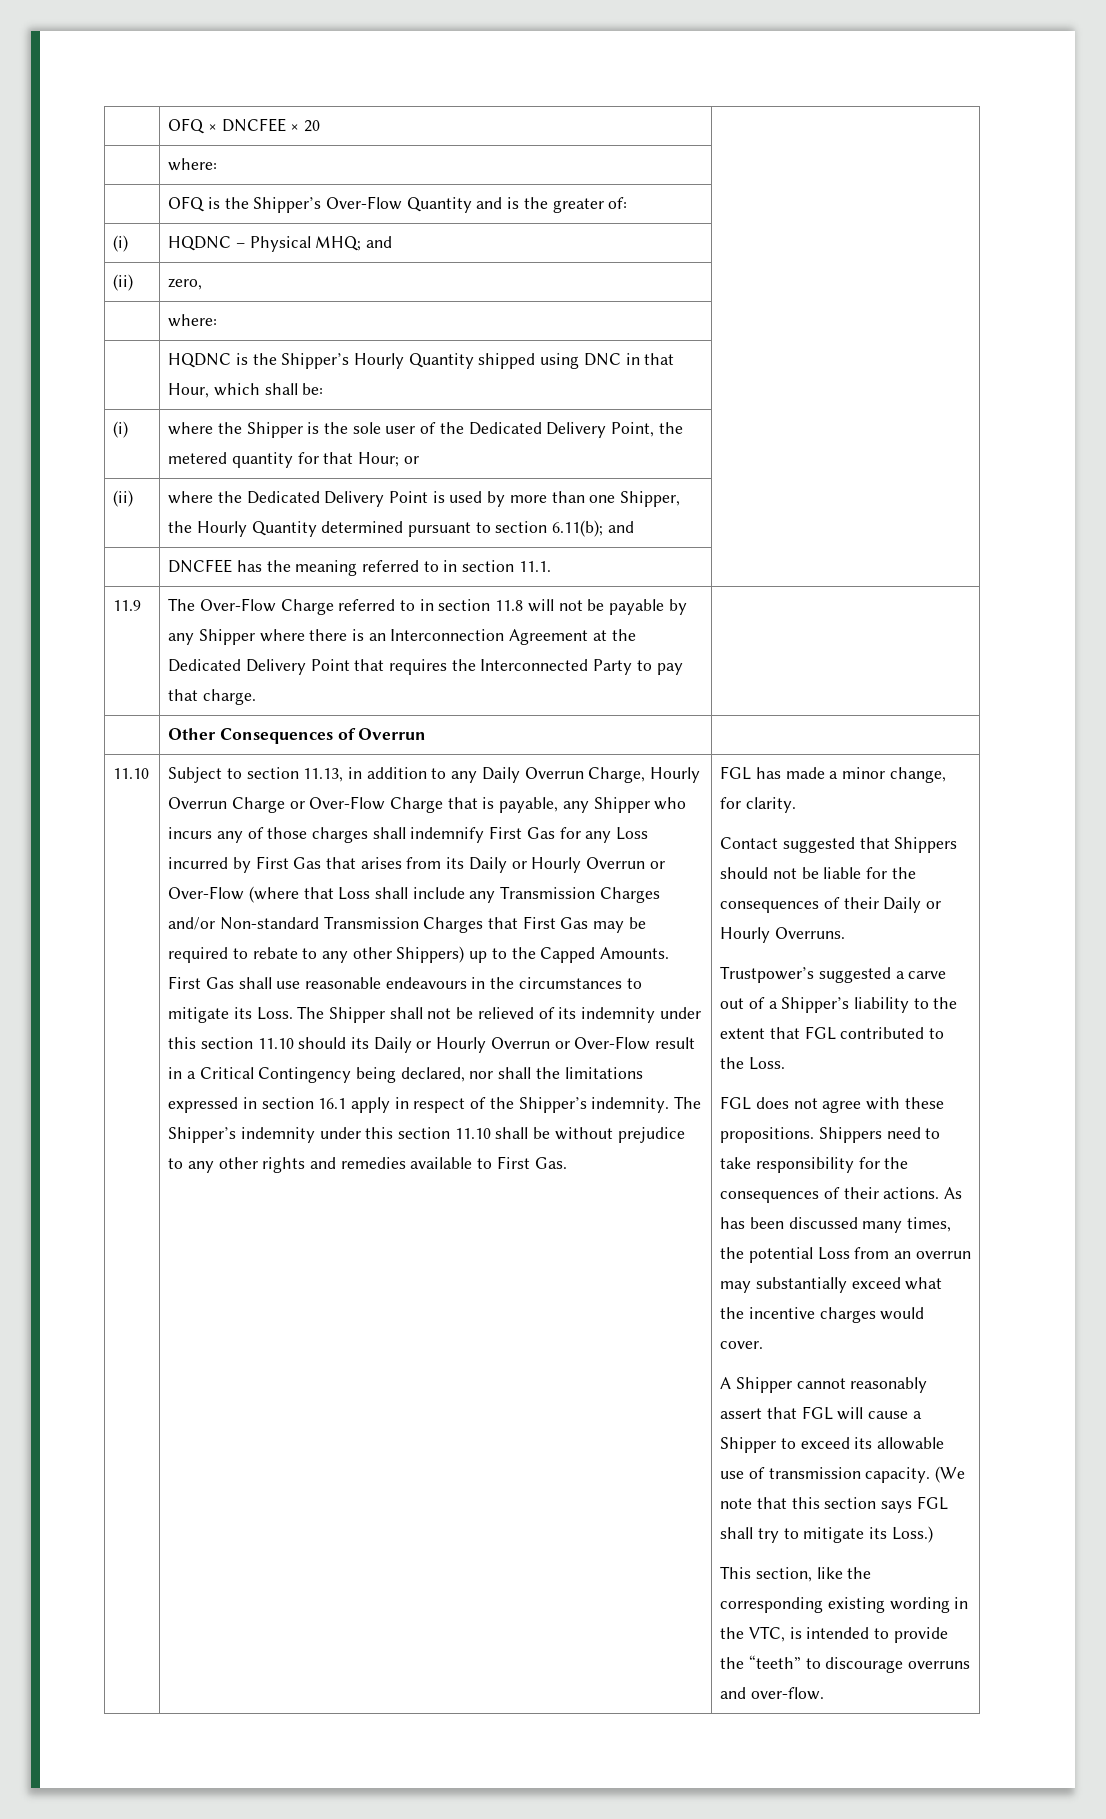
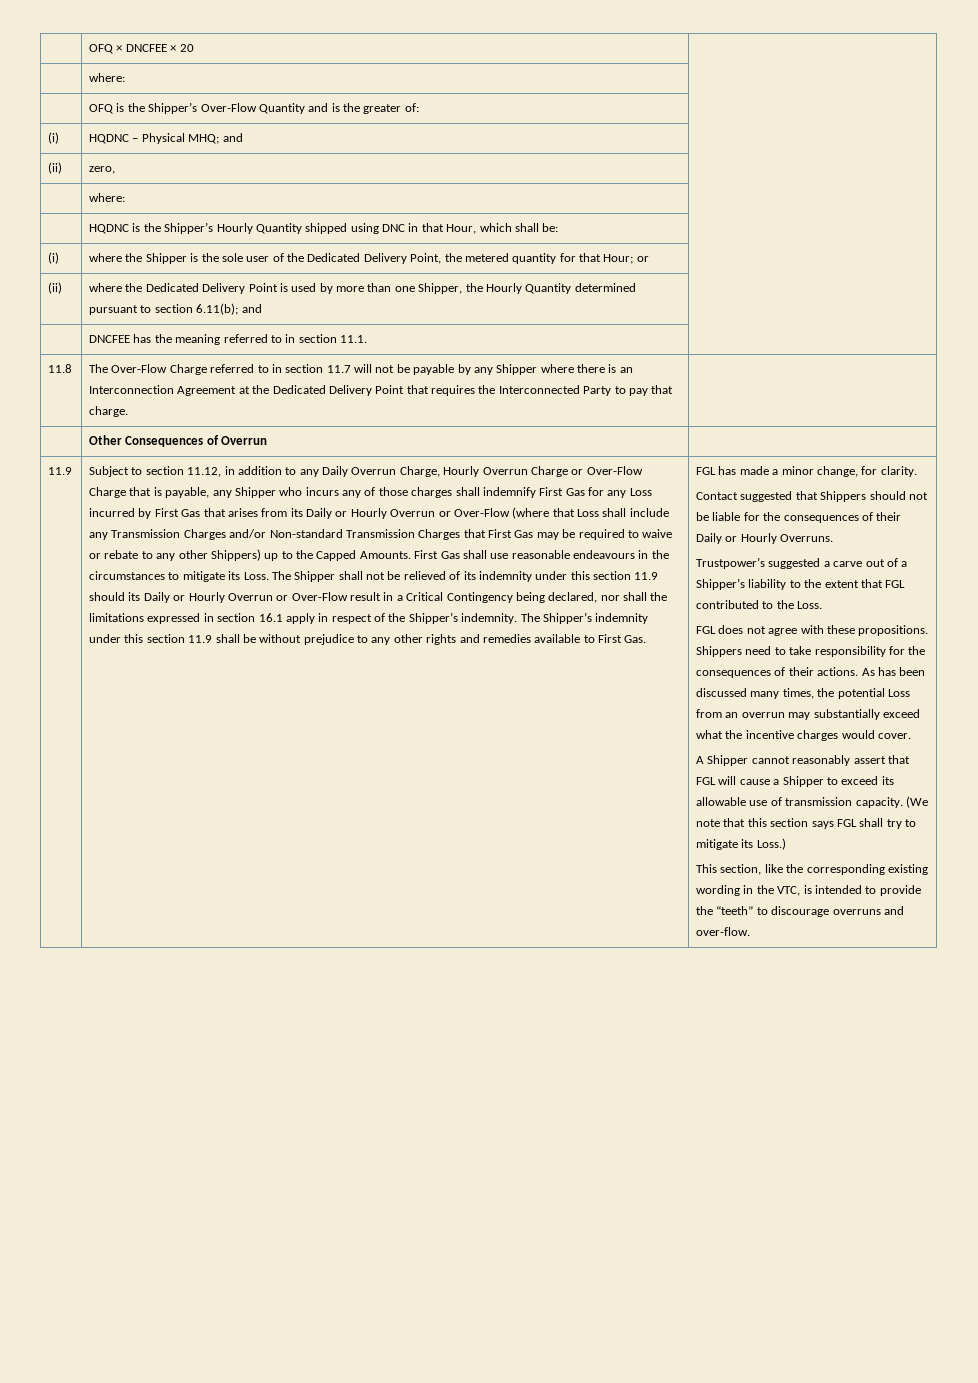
- 11.9 | The Over-Flow Charge referred to in section 11.8 will not be payable by any Shipper where there is an Interconnection Agreement at the Dedicated Delivery Point that requires the Interconnected Party to pay that charge. |
+ 11.8 | The Over-Flow Charge referred to in section 11.7 will not be payable by any Shipper where there is an Interconnection Agreement at the Dedicated Delivery Point that requires the Interconnected Party to pay that charge. |
  | Other Consequences of Overrun |
- 11.10
+ 11.9
- Subject to section 11.13, in addition to any Daily Overrun Charge, Hourly Overrun Charge or Over-Flow Charge that is payable, any Shipper who incurs any of those charges shall indemnify First Gas for any Loss incurred by First Gas that arises from its Daily or Hourly Overrun or Over-Flow (where that Loss shall include any Transmission Charges and/or Non-standard Transmission Charges that First Gas may be required to rebate to any other Shippers) up to the Capped Amounts.
+ Subject to section 11.12, in addition to any Daily Overrun Charge, Hourly Overrun Charge or Over-Flow Charge that is payable, any Shipper who incurs any of those charges shall indemnify First Gas for any Loss incurred by First Gas that arises from its Daily or Hourly Overrun or Over-Flow (where that Loss shall include any Transmission Charges and/or Non-standard Transmission Charges that First Gas may be required to waive or rebate to any other Shippers) up to the Capped Amounts.
- The Shipper shall not be relieved of its indemnity under this section 11.10 should its Daily or Hourly Overrun or Over-Flow result in a Critical Contingency being declared, nor shall the limitations expressed in section 16.1 apply in respect of the Shipper’s indemnity.
+ The Shipper shall not be relieved of its indemnity under this section 11.9 should its Daily or Hourly Overrun or Over-Flow result in a Critical Contingency being declared, nor shall the limitations expressed in section 16.1 apply in respect of the Shipper’s indemnity.
- The Shipper’s indemnity under this section 11.10 shall be without prejudice to any other rights and remedies available to First Gas.
+ The Shipper’s indemnity under this section 11.9 shall be without prejudice to any other rights and remedies available to First Gas.

